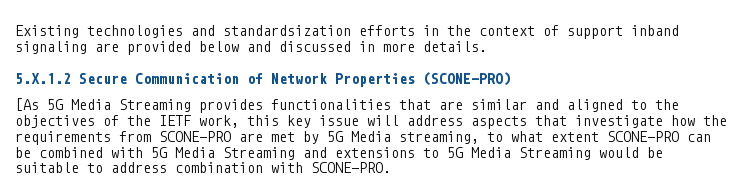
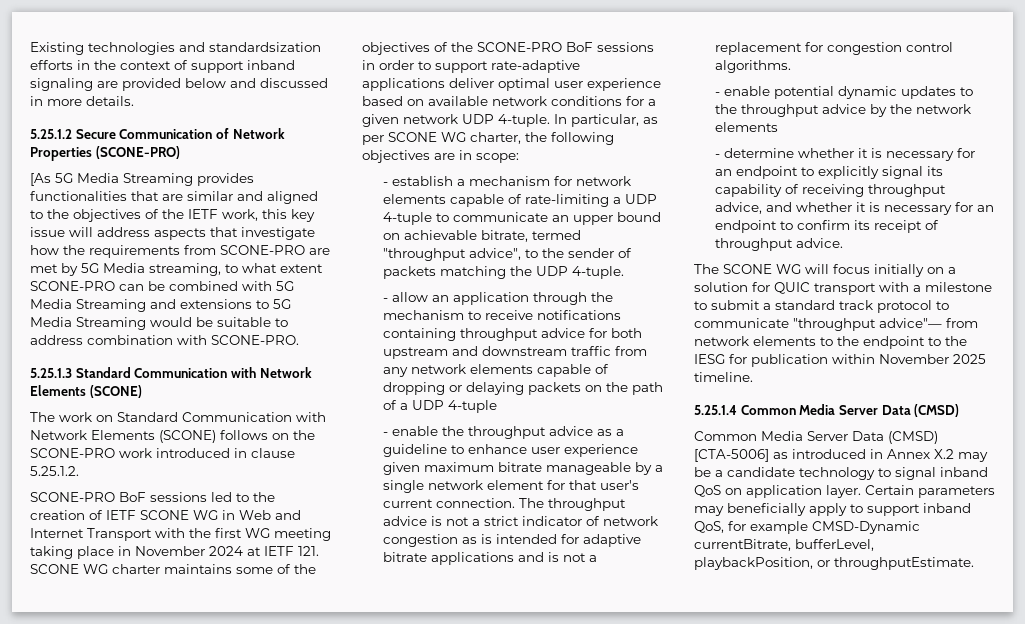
- 5.X.1.2 Secure Communication of Network Properties (SCONE-PRO)
+ 5.25.1.2 Secure Communication of Network Properties (SCONE-PRO)
+ 5.25.1.3 Standard Communication with Network Elements (SCONE)
+ The work on Standard Communication with Network Elements (SCONE) follows on the SCONE-PRO work introduced in clause 5.25.1.2.
+ SCONE-PRO BoF sessions led to the creation of IETF SCONE WG in Web and Internet Transport with the first WG meeting taking place in November 2024 at IETF 121. SCONE WG charter maintains some of the objectives of the SCONE-PRO BoF sessions in order to support rate-adaptive applications deliver optimal user experience based on available network conditions for a given network UDP 4-tuple. In particular, as per SCONE WG charter, the following objectives are in scope:
+ - establish a mechanism for network elements capable of rate-limiting a UDP 4-tuple to communicate an upper bound on achievable bitrate, termed "throughput advice", to the sender of packets matching the UDP 4-tuple.
+ - allow an application through the mechanism to receive notifications containing throughput advice for both upstream and downstream traffic from any network elements capable of dropping or delaying packets on the path of a UDP 4-tuple
+ - enable the throughput advice as a guideline to enhance user experience given maximum bitrate manageable by a single network element for that user's current connection. The throughput advice is not a strict indicator of network congestion as is intended for adaptive bitrate applications and is not a replacement for congestion control algorithms.
+ - enable potential dynamic updates to the throughput advice by the network elements
+ - determine whether it is necessary for an endpoint to explicitly signal its capability of receiving throughput advice, and whether it is necessary for an endpoint to confirm its receipt of throughput advice.
+ The SCONE WG will focus initially on a solution for QUIC transport with a milestone to submit a standard track protocol to communicate "throughput advice"— from network elements to the endpoint to the IESG for publication within November 2025 timeline.
+ 5.25.1.4 Common Media Server Data (CMSD)
+ Common Media Server Data (CMSD) [CTA-5006] as introduced in Annex X.2 may be a candidate technology to signal inband QoS on application layer. Certain parameters may beneficially apply to support inband QoS, for example CMSD-Dynamic currentBitrate, bufferLevel, playbackPosition, or throughputEstimate.

